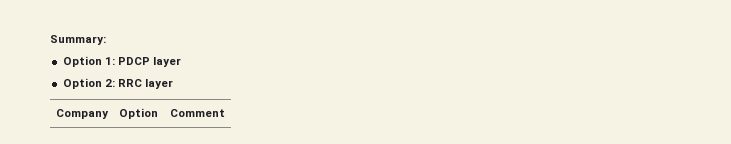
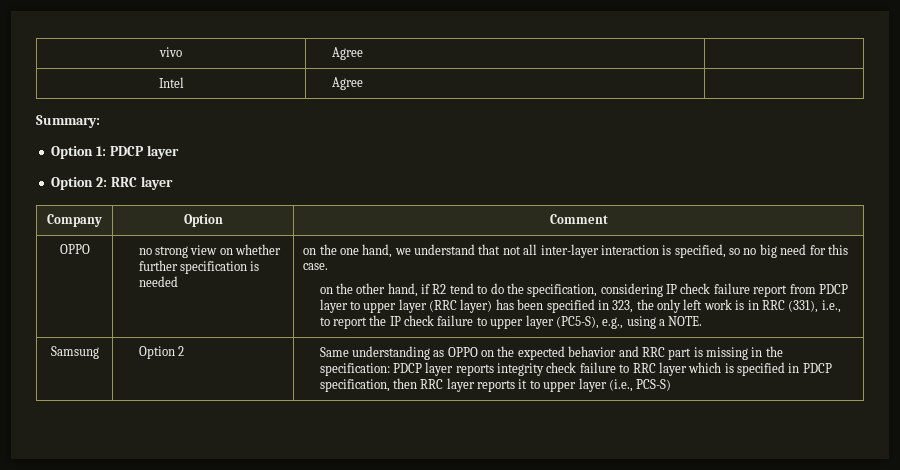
+ vivo | Agree |
+ Intel | Agree |
+ OPPO | no strong view on whether further specification is needed | on the one hand, we understand that not all inter-layer interaction is specified, so no big need for this case.
+ on the other hand, if R2 tend to do the specification, considering IP check failure report from PDCP layer to upper layer (RRC layer) has been specified in 323, the only left work is in RRC (331), i.e., to report the IP check failure to upper layer (PC5-S), e.g., using a NOTE.
+ Samsung | Option 2 | Same understanding as OPPO on the expected behavior and RRC part is missing in the specification: PDCP layer reports integrity check failure to RRC layer which is specified in PDCP specification, then RRC layer reports it to upper layer (i.e., PCS-S)

